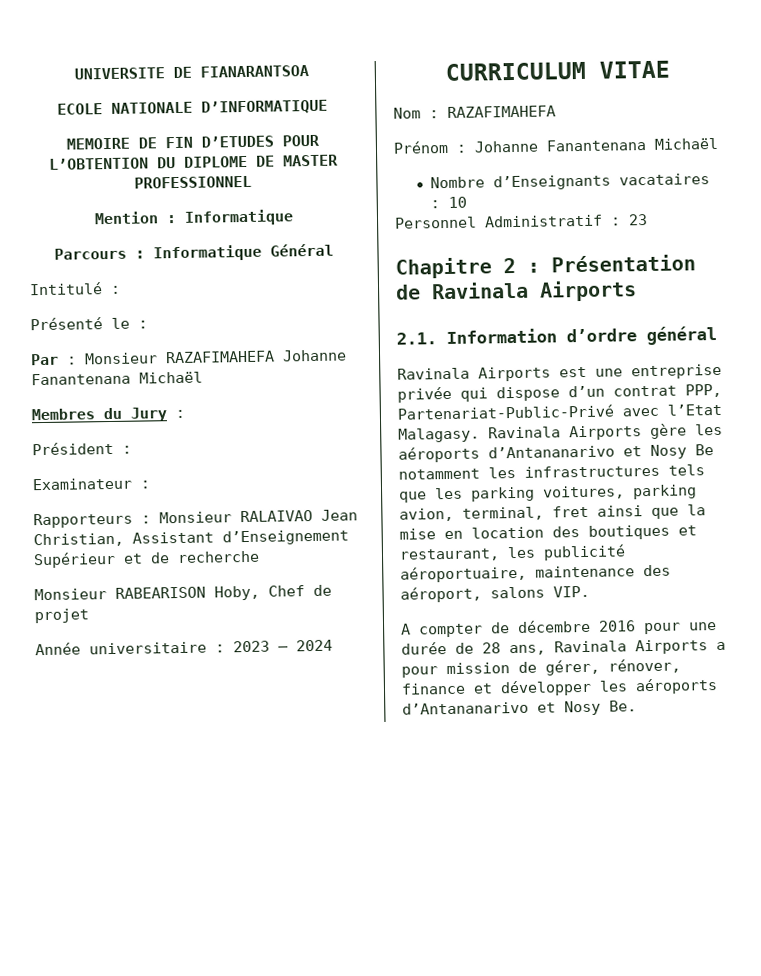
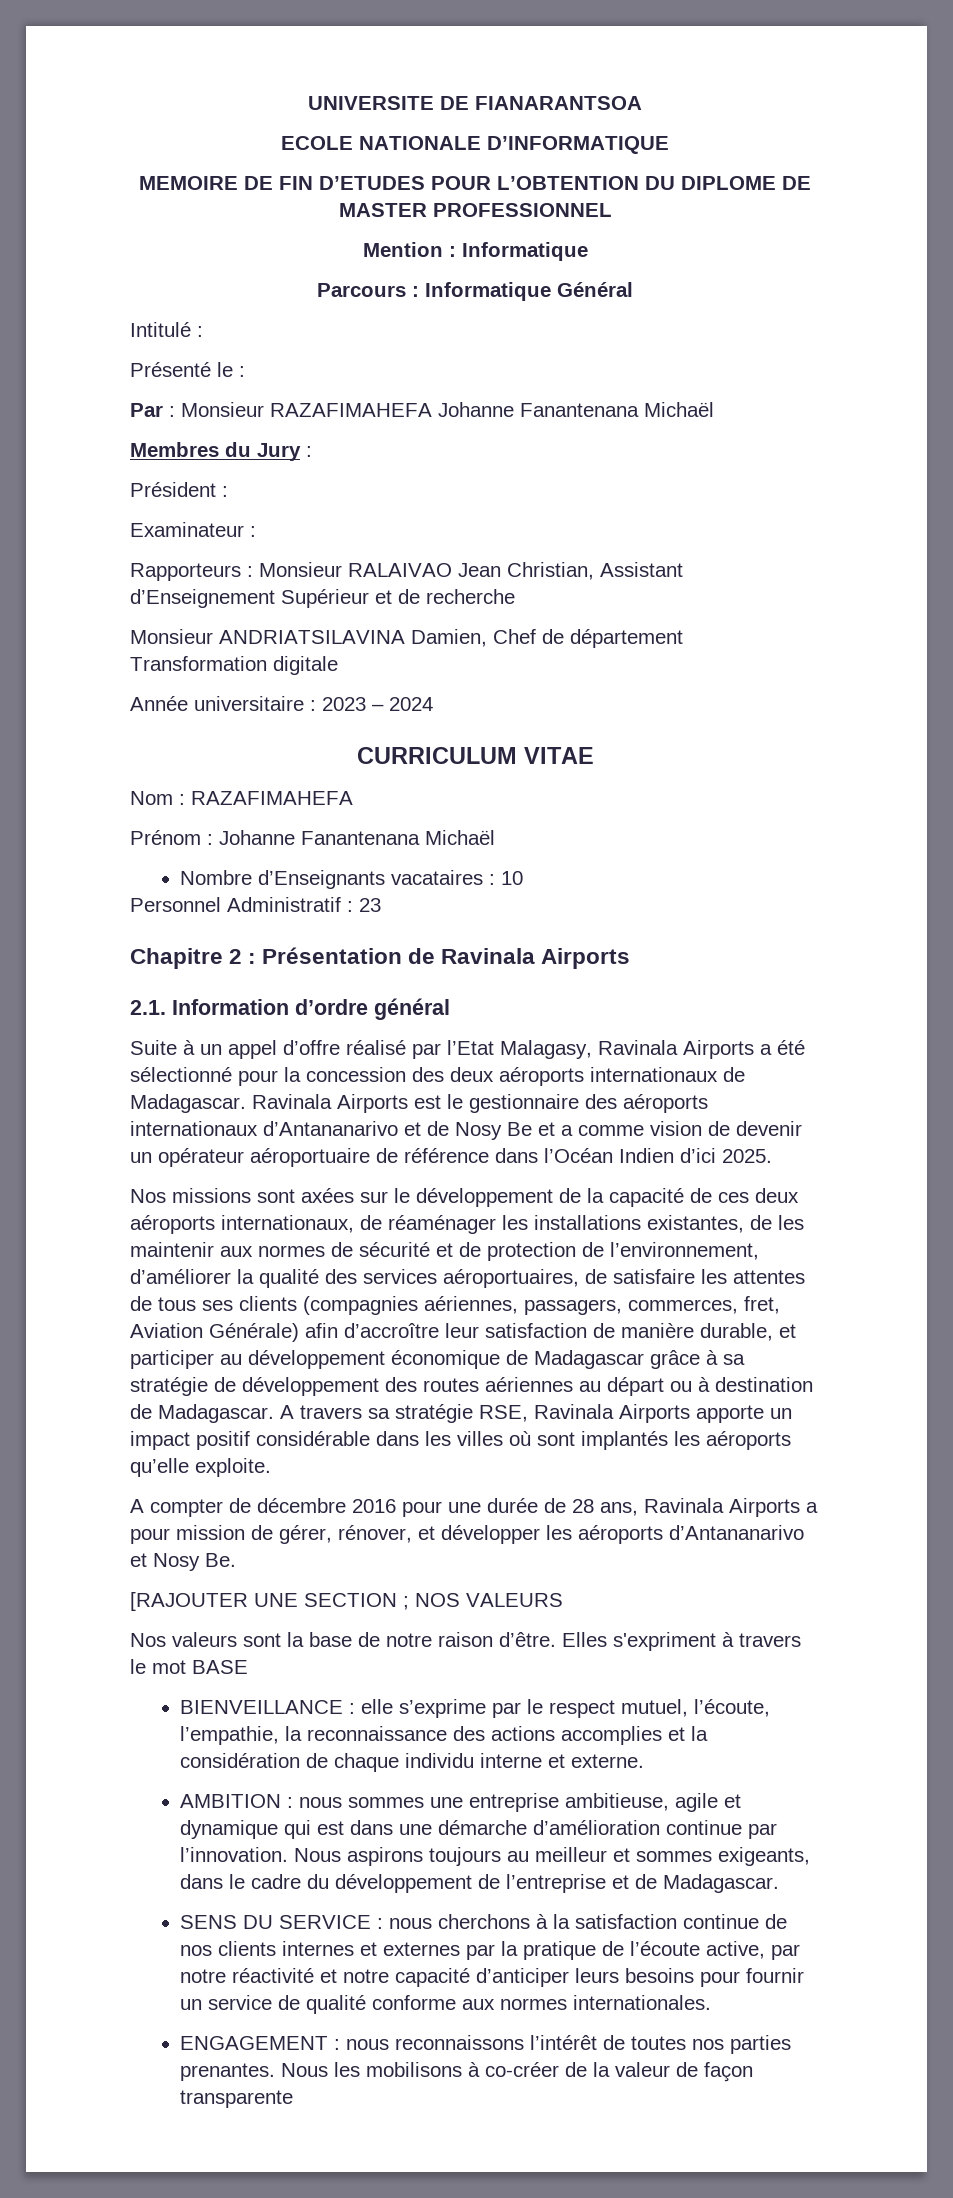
- Monsieur RABEARISON Hoby, Chef de projet
+ Monsieur ANDRIATSILAVINA Damien, Chef de département Transformation digitale
- Ravinala Airports est une entreprise privée qui dispose d’un contrat PPP, Partenariat-Public-Privé avec l’Etat Malagasy. Ravinala Airports gère les aéroports d’Antananarivo et Nosy Be notamment les infrastructures tels que les parking voitures, parking avion, terminal, fret ainsi que la mise en location des boutiques et restaurant, les publicité aéroportuaire, maintenance des aéroport, salons VIP.
+ Suite à un appel d’offre réalisé par l’Etat Malagasy, Ravinala Airports a été sélectionné pour la concession des deux aéroports internationaux de Madagascar. Ravinala Airports est le gestionnaire des aéroports internationaux d’Antananarivo et de Nosy Be et a comme vision de devenir un opérateur aéroportuaire de référence dans l’Océan Indien d’ici 2025.
+ Nos missions sont axées sur le développement de la capacité de ces deux aéroports internationaux, de réaménager les installations existantes, de les maintenir aux normes de sécurité et de protection de l’environnement, d’améliorer la qualité des services aéroportuaires, de satisfaire les attentes de tous ses clients (compagnies aériennes, passagers, commerces, fret, Aviation Générale) afin d’accroître leur satisfaction de manière durable, et participer au développement économique de Madagascar grâce à sa stratégie de développement des routes aériennes au départ ou à destination de Madagascar. A travers sa stratégie RSE, Ravinala Airports apporte un impact positif considérable dans les villes où sont implantés les aéroports qu’elle exploite.
- A compter de décembre 2016 pour une durée de 28 ans, Ravinala Airports a pour mission de gérer, rénover, finance et développer les aéroports d’Antananarivo et Nosy Be.
+ A compter de décembre 2016 pour une durée de 28 ans, Ravinala Airports a pour mission de gérer, rénover, et développer les aéroports d’Antananarivo et Nosy Be.
+ [RAJOUTER UNE SECTION ; NOS VALEURS
+ Nos valeurs sont la base de notre raison d’être. Elles s'expriment à travers le mot BASE
+ BIENVEILLANCE : elle s’exprime par le respect mutuel, l’écoute, l’empathie, la reconnaissance des actions accomplies et la considération de chaque individu interne et externe.
+ AMBITION : nous sommes une entreprise ambitieuse, agile et dynamique qui est dans une démarche d’amélioration continue par l’innovation. Nous aspirons toujours au meilleur et sommes exigeants, dans le cadre du développement de l’entreprise et de Madagascar.
+ SENS DU SERVICE : nous cherchons à la satisfaction continue de nos clients internes et externes par la pratique de l’écoute active, par notre réactivité et notre capacité d’anticiper leurs besoins pour fournir un service de qualité conforme aux normes internationales.
+ ENGAGEMENT : nous reconnaissons l’intérêt de toutes nos parties prenantes. Nous les mobilisons à co-créer de la valeur de façon transparente

